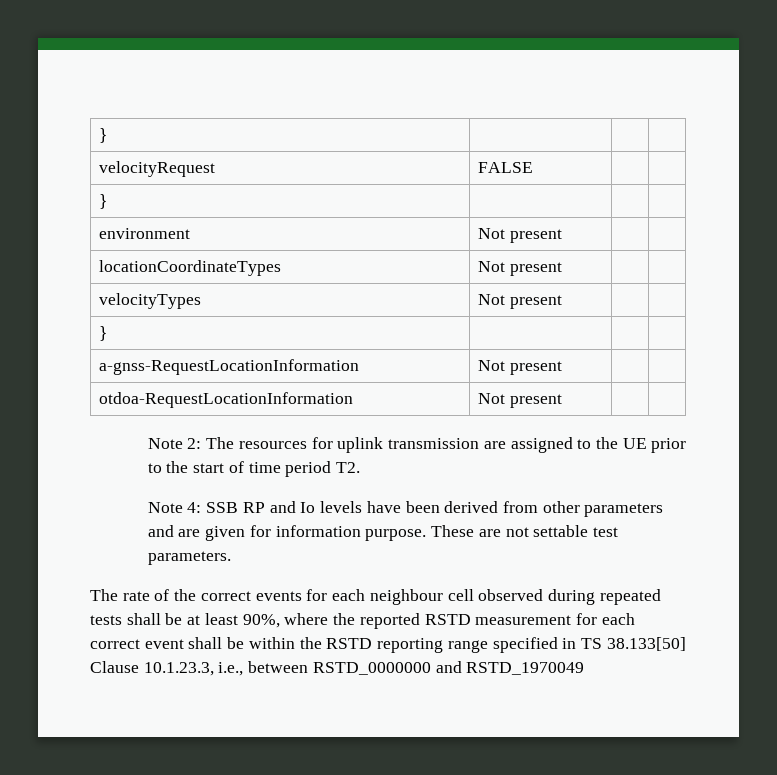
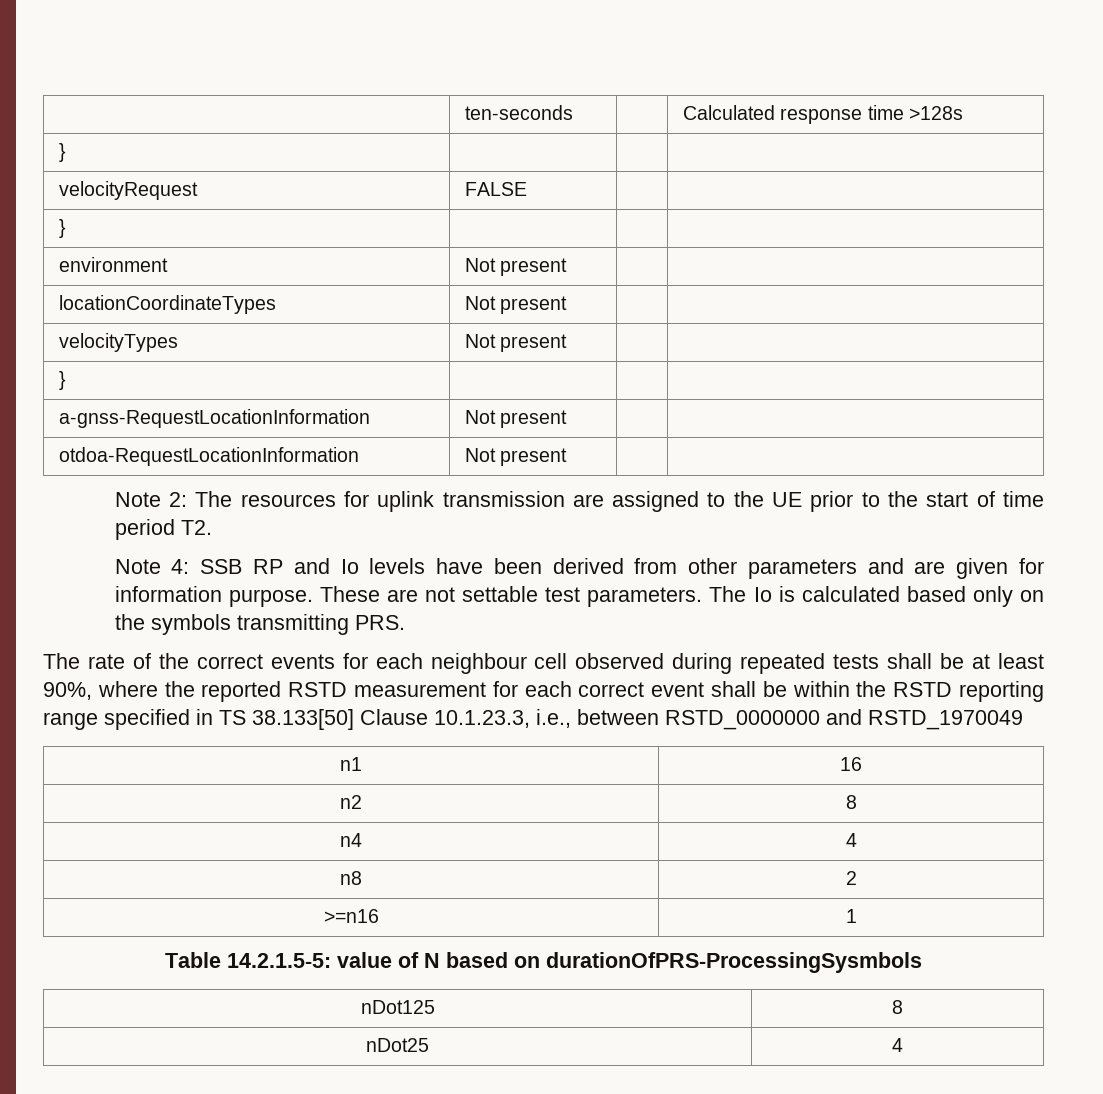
+ | ten-seconds | | Calculated response time >128s
+ The Io is calculated based only on the symbols transmitting PRS.
+ n1 | 16
+ n2 | 8
+ n4 | 4
+ n8 | 2
+ >=n16 | 1
+ Table 14.2.1.5-5: value of N based on durationOfPRS-ProcessingSysmbols
+ nDot125 | 8
+ nDot25 | 4

